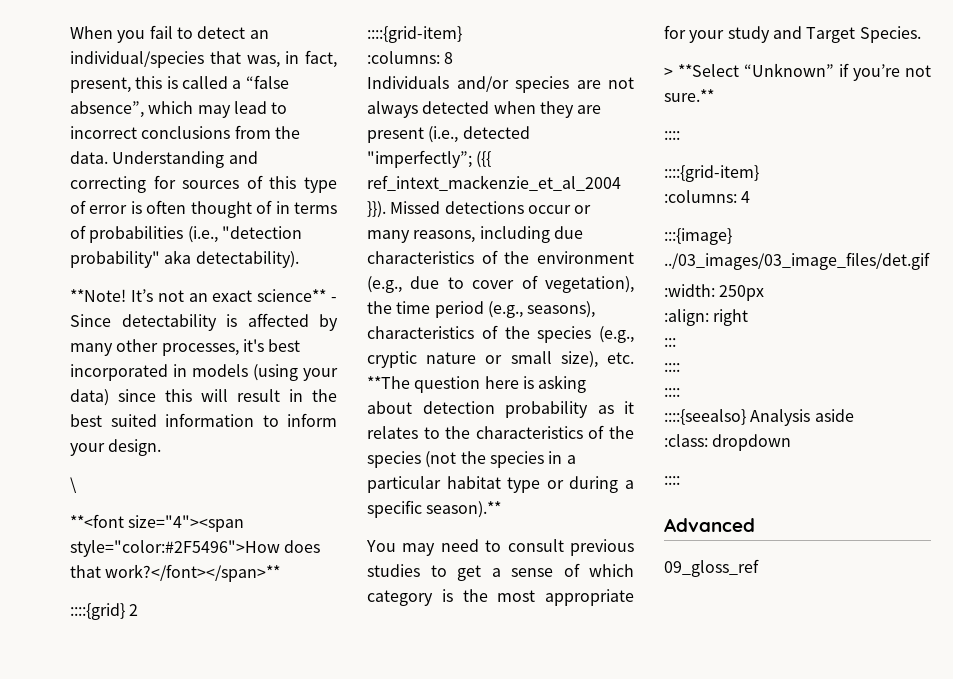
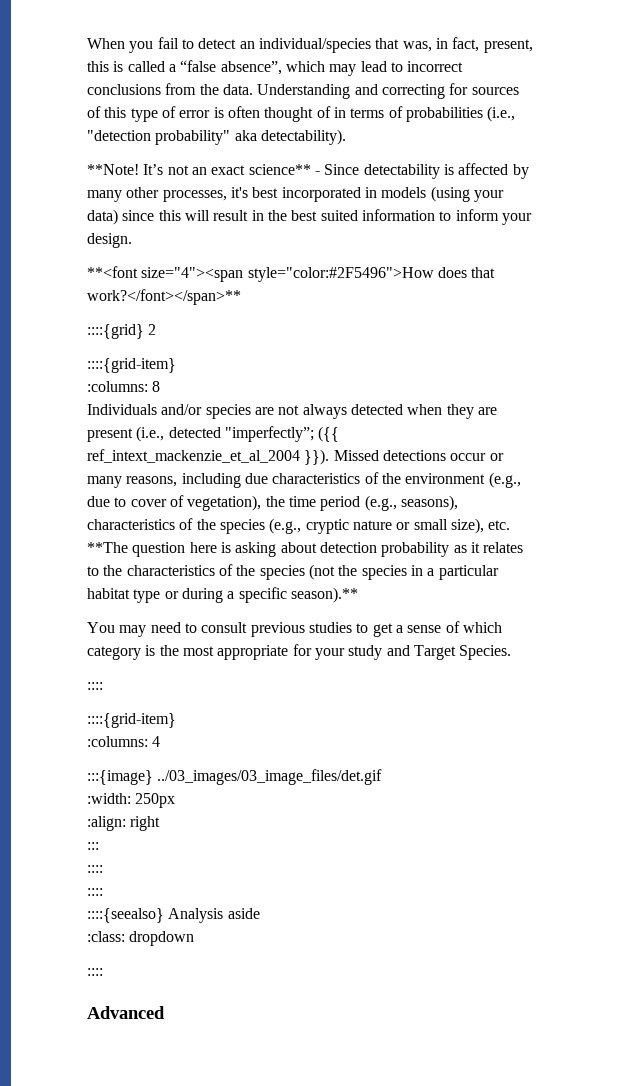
- \
- > **Select “Unknown” if you’re not sure.**
- 09_gloss_ref

